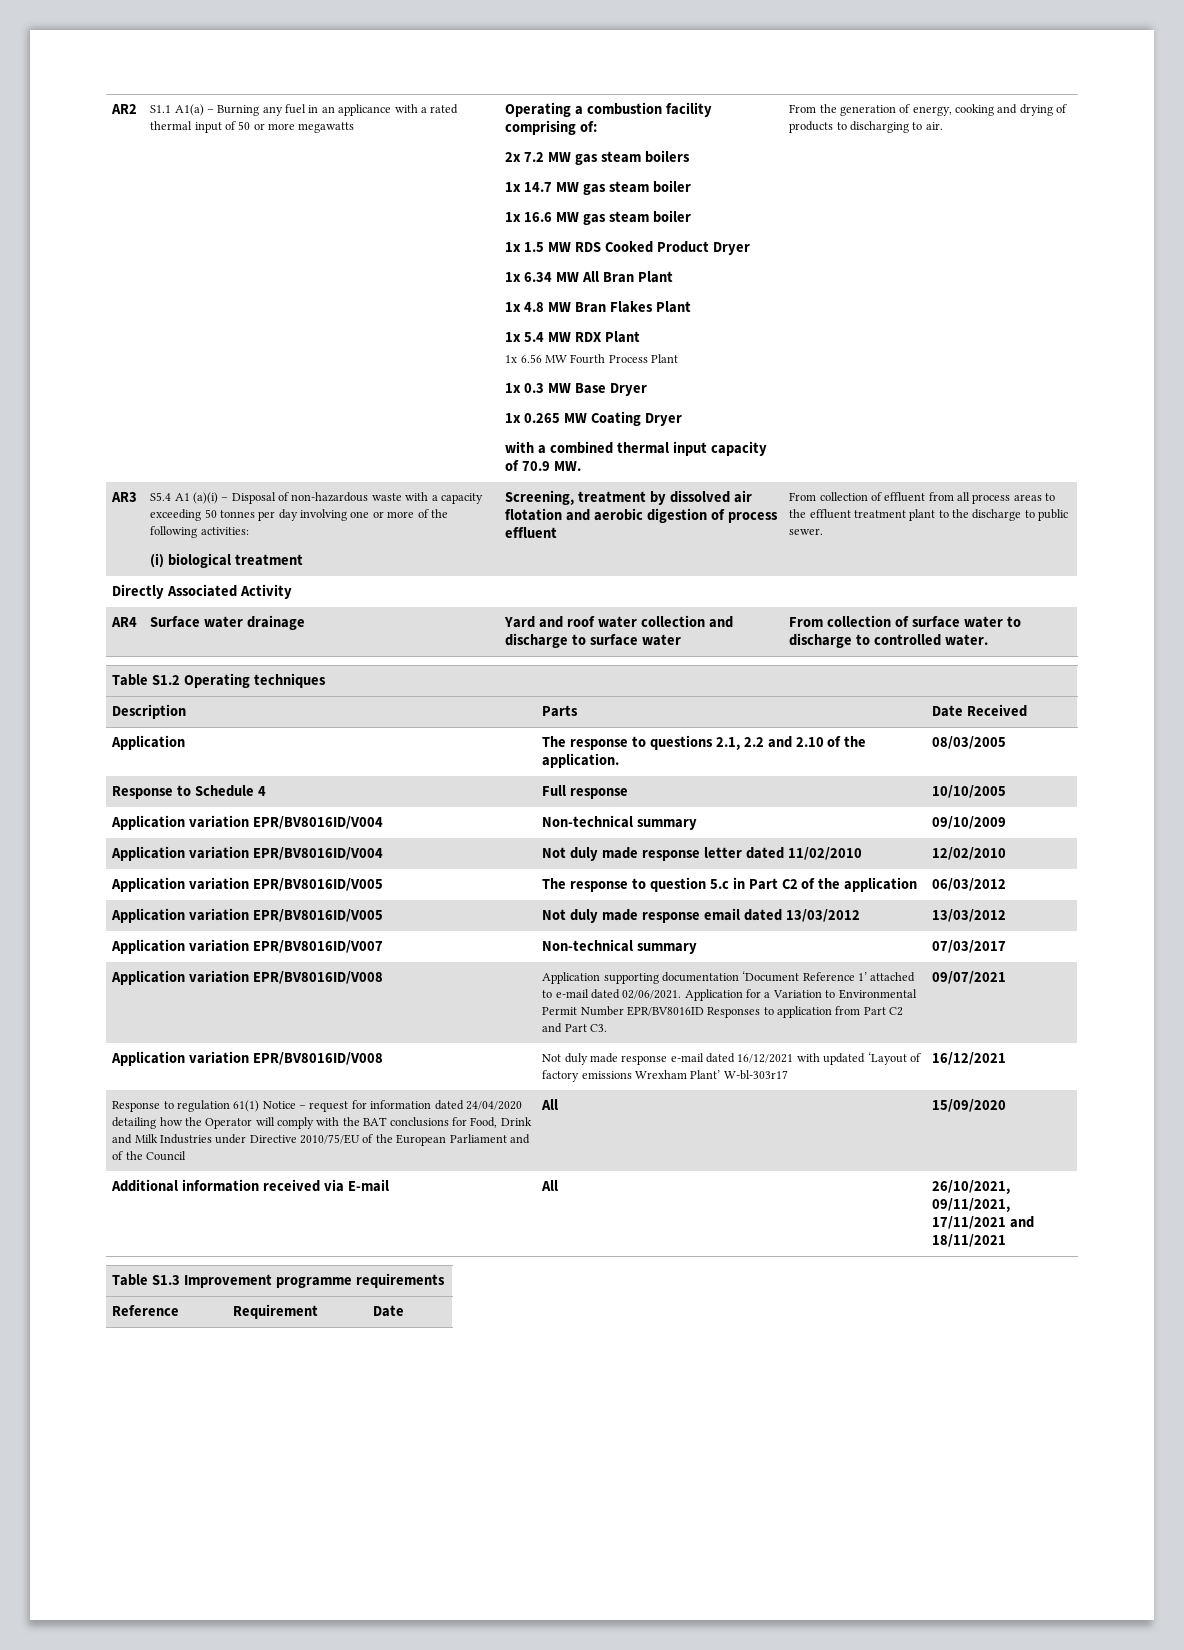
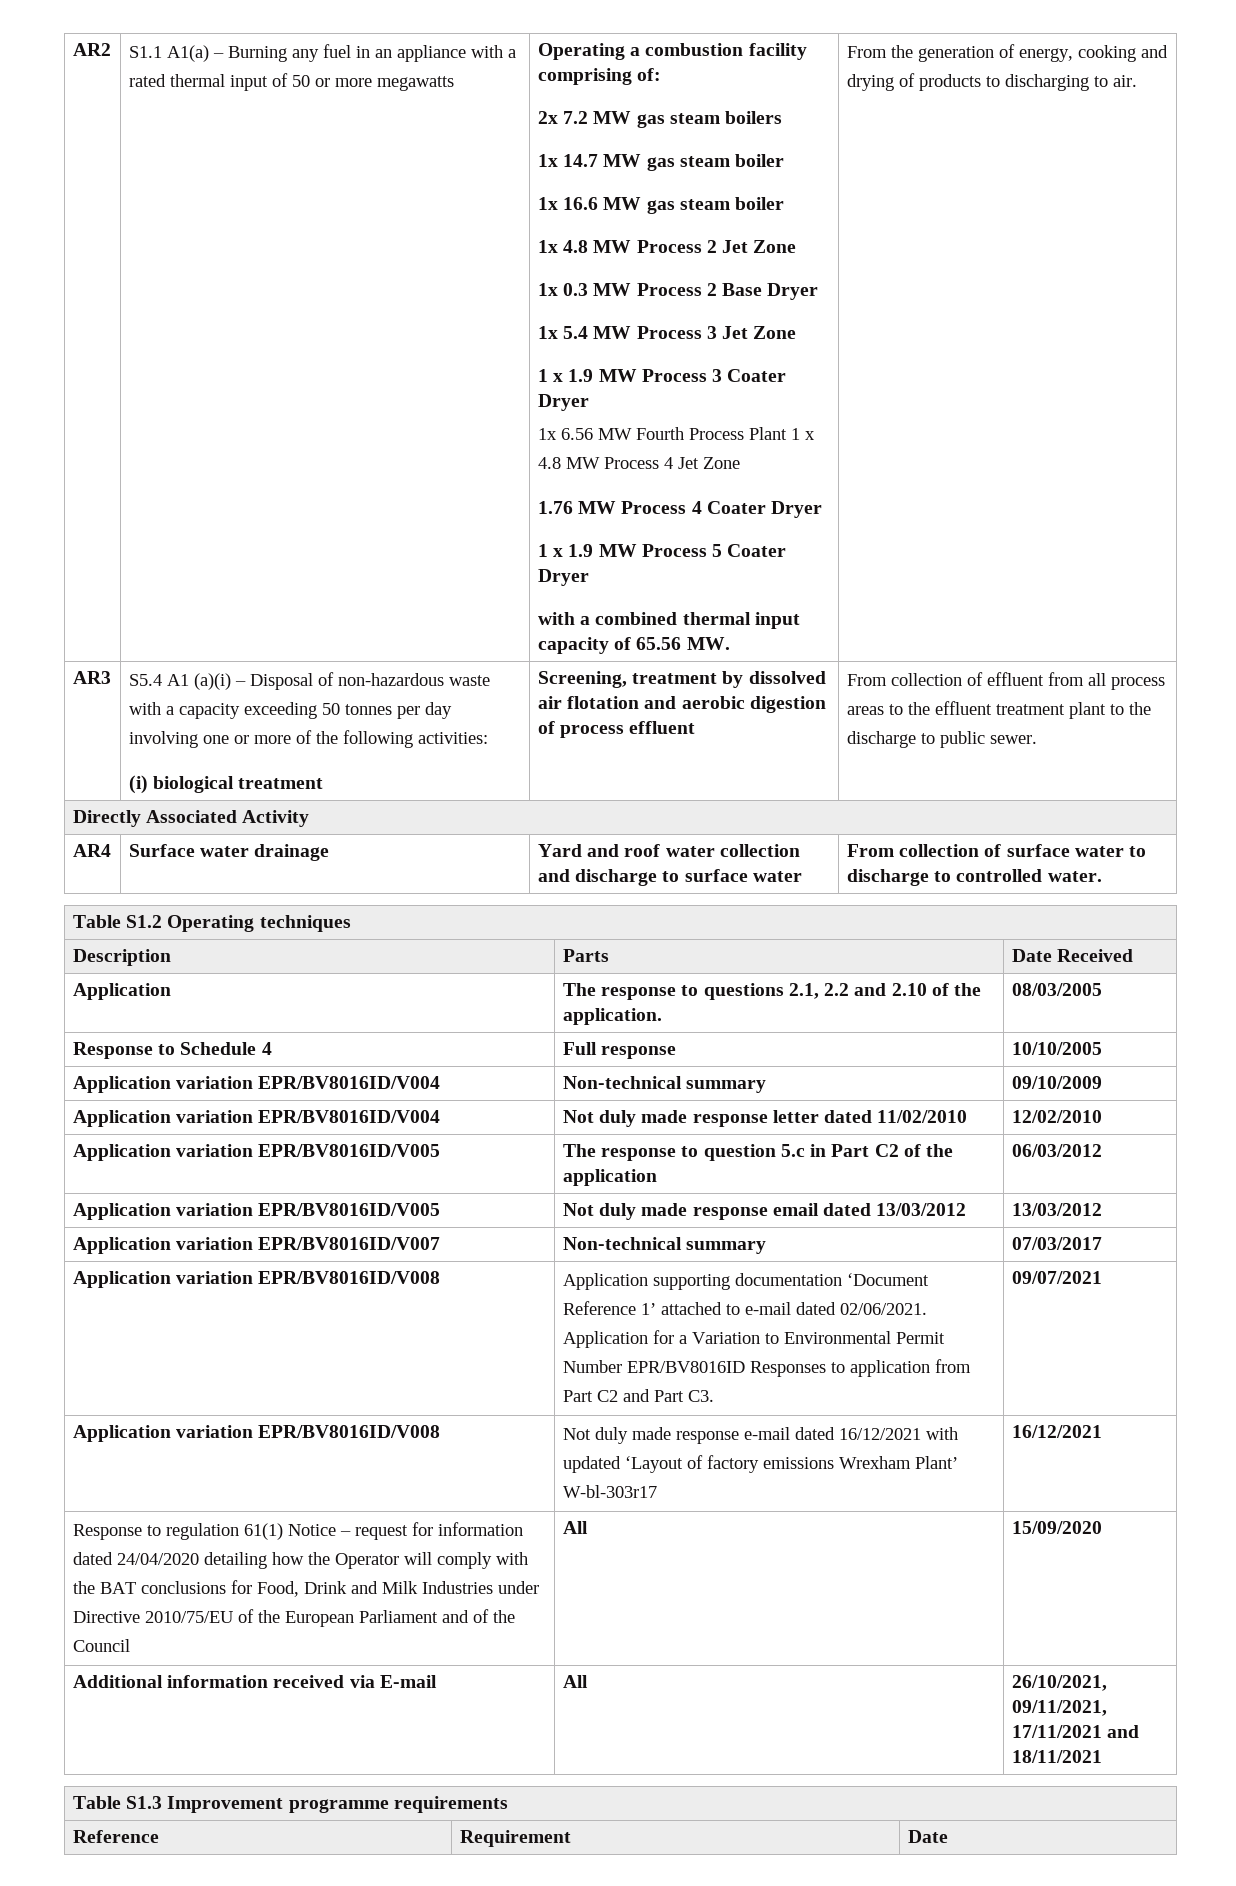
- S1.1 A1(a) – Burning any fuel in an applicance with a rated thermal input of 50 or more megawatts
+ S1.1 A1(a) – Burning any fuel in an appliance with a rated thermal input of 50 or more megawatts
- 1x 1.5 MW RDS Cooked Product Dryer
- 1x 6.34 MW All Bran Plant
- 1x 4.8 MW Bran Flakes Plant
- 1x 5.4 MW RDX Plant
+ 1x 4.8 MW Process 2 Jet Zone
+ 1x 0.3 MW Process 2 Base Dryer
+ 1x 5.4 MW Process 3 Jet Zone
+ 1 x 1.9 MW Process 3 Coater Dryer
- 1x 6.56 MW Fourth Process Plant
- 1x 0.3 MW Base Dryer
- 1x 0.265 MW Coating Dryer
+ 1x 6.56 MW Fourth Process Plant 1 x 4.8 MW Process 4 Jet Zone
+ 1.76 MW Process 4 Coater Dryer
+ 1 x 1.9 MW Process 5 Coater Dryer
- with a combined thermal input capacity of 70.9 MW.
+ with a combined thermal input capacity of 65.56 MW.

